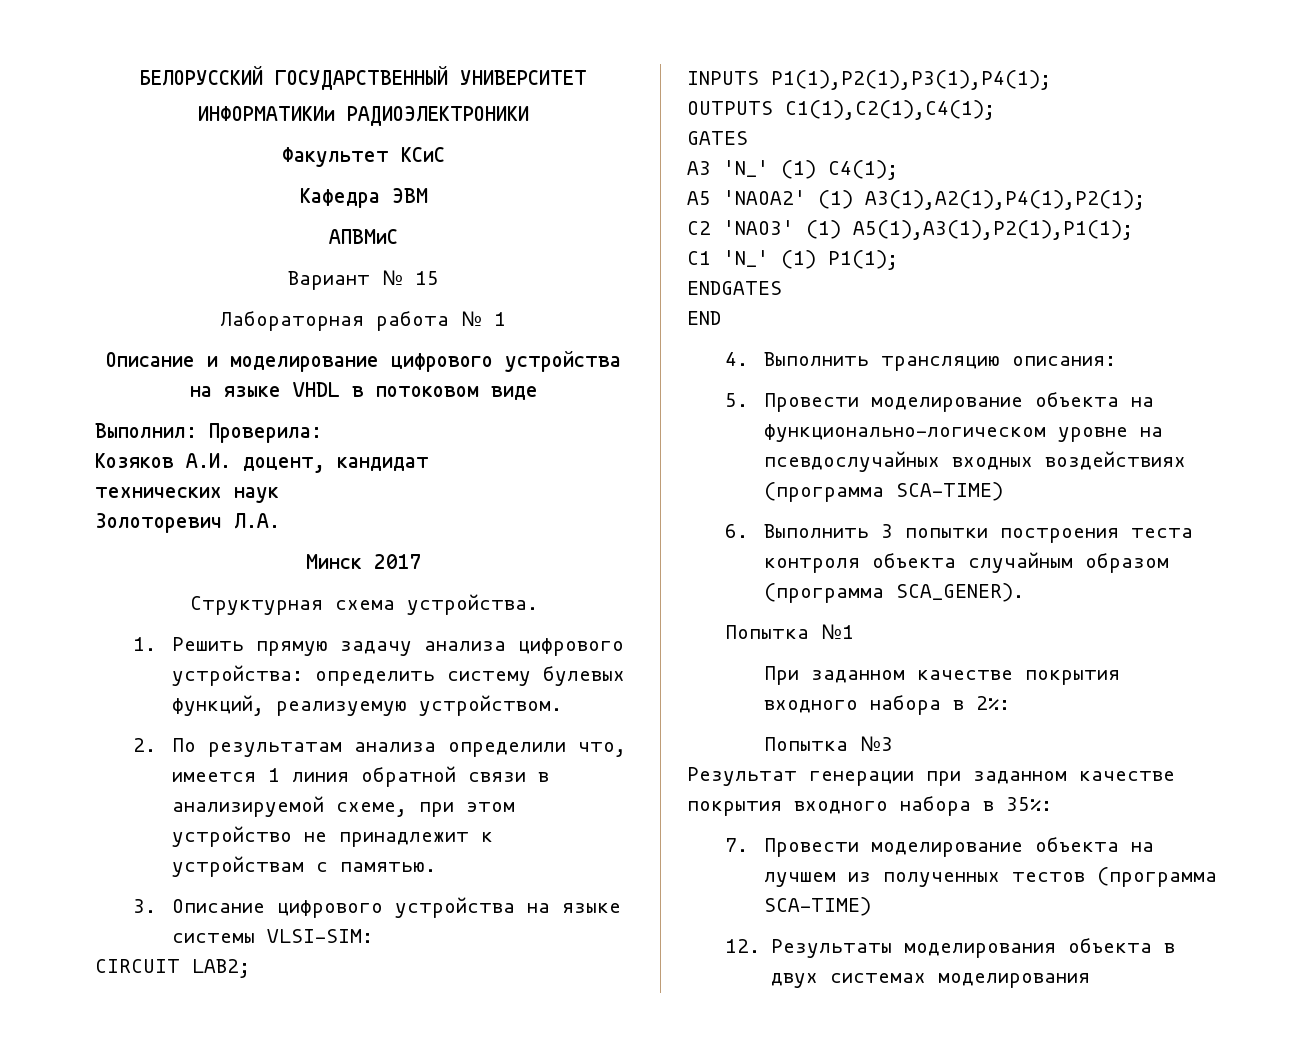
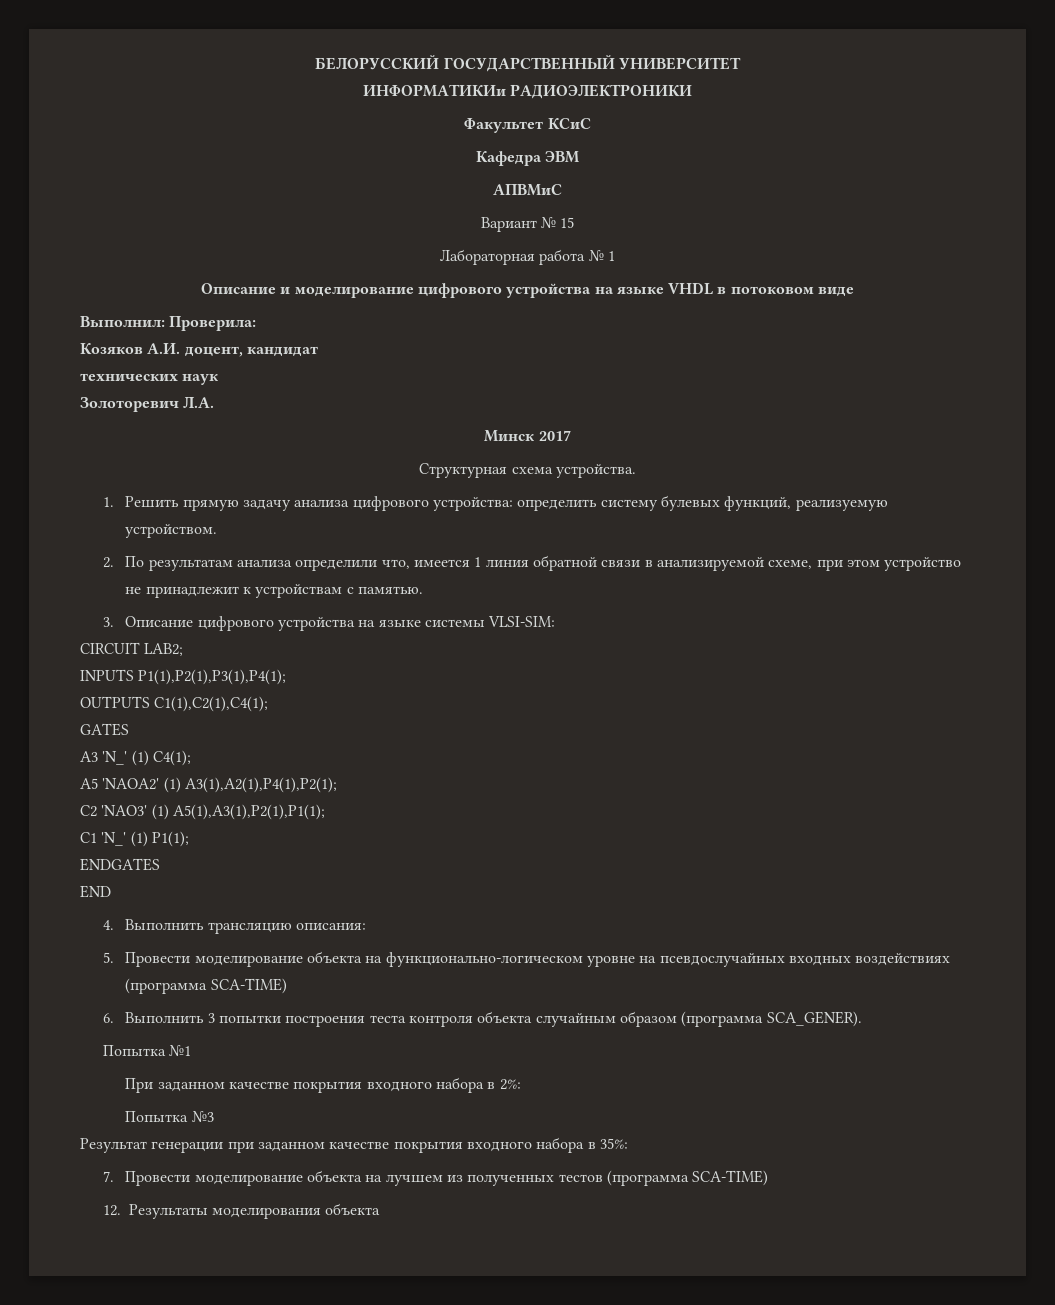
- 12. Результаты моделирования объекта в двух системах моделирования
+ 12. Результаты моделирования объекта

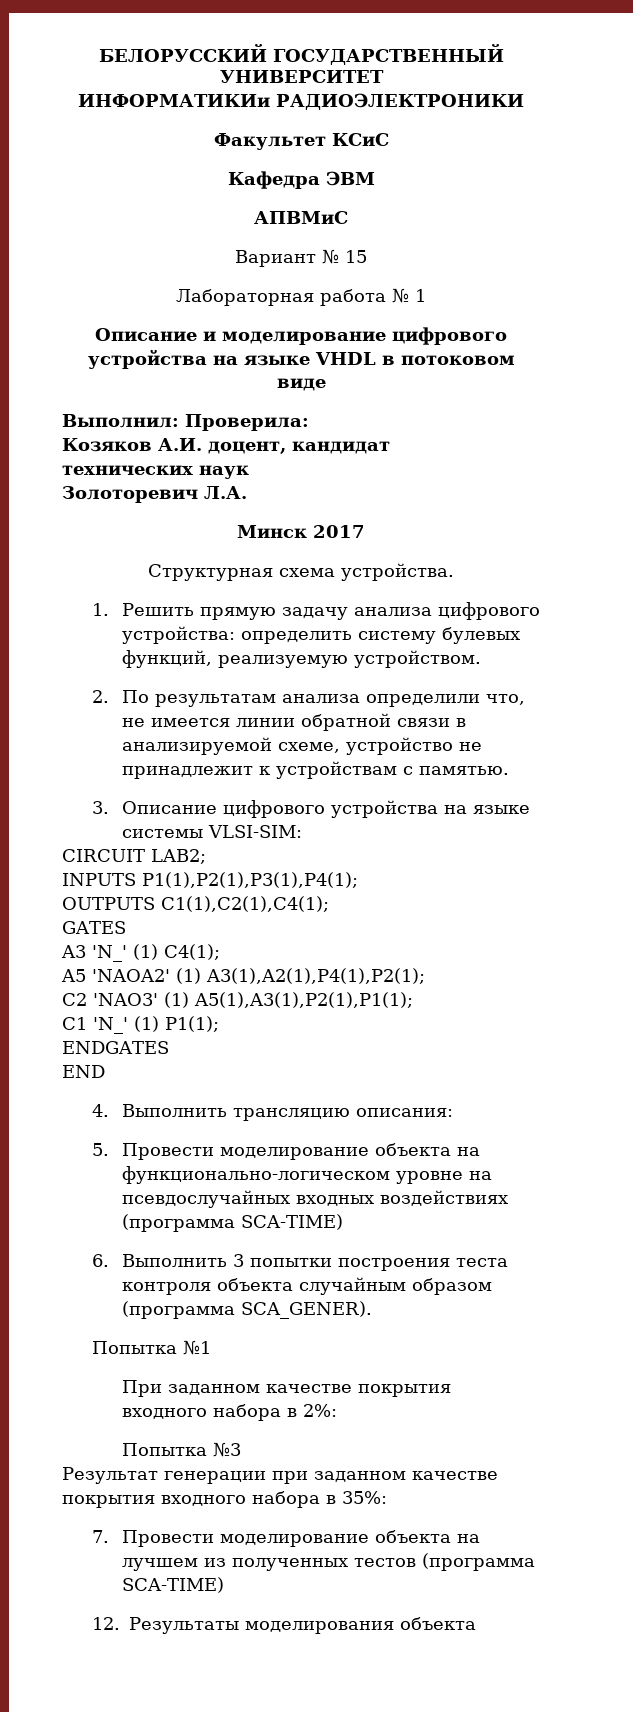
- 2. По результатам анализа определили что, имеется 1 линия обратной связи в анализируемой схеме, при этом устройство не принадлежит к устройствам с памятью.
+ 2. По результатам анализа определили что, не имеется линии обратной связи в анализируемой схеме, устройство не принадлежит к устройствам с памятью.

